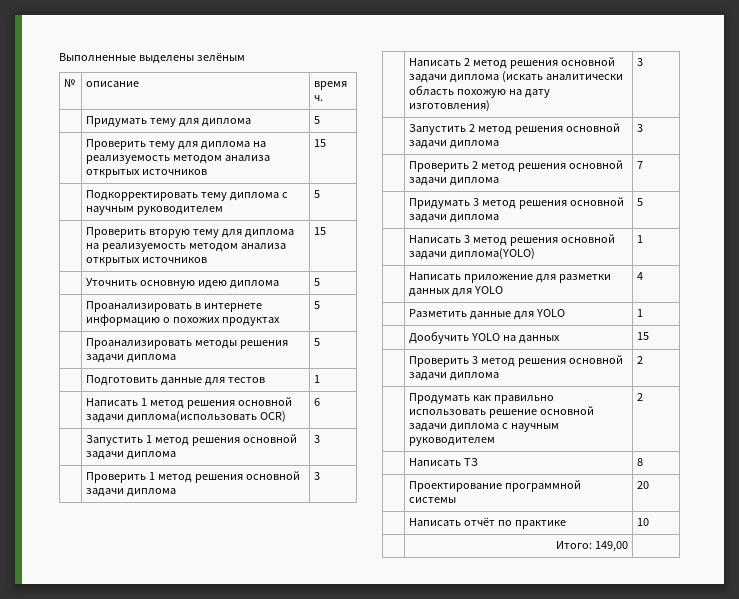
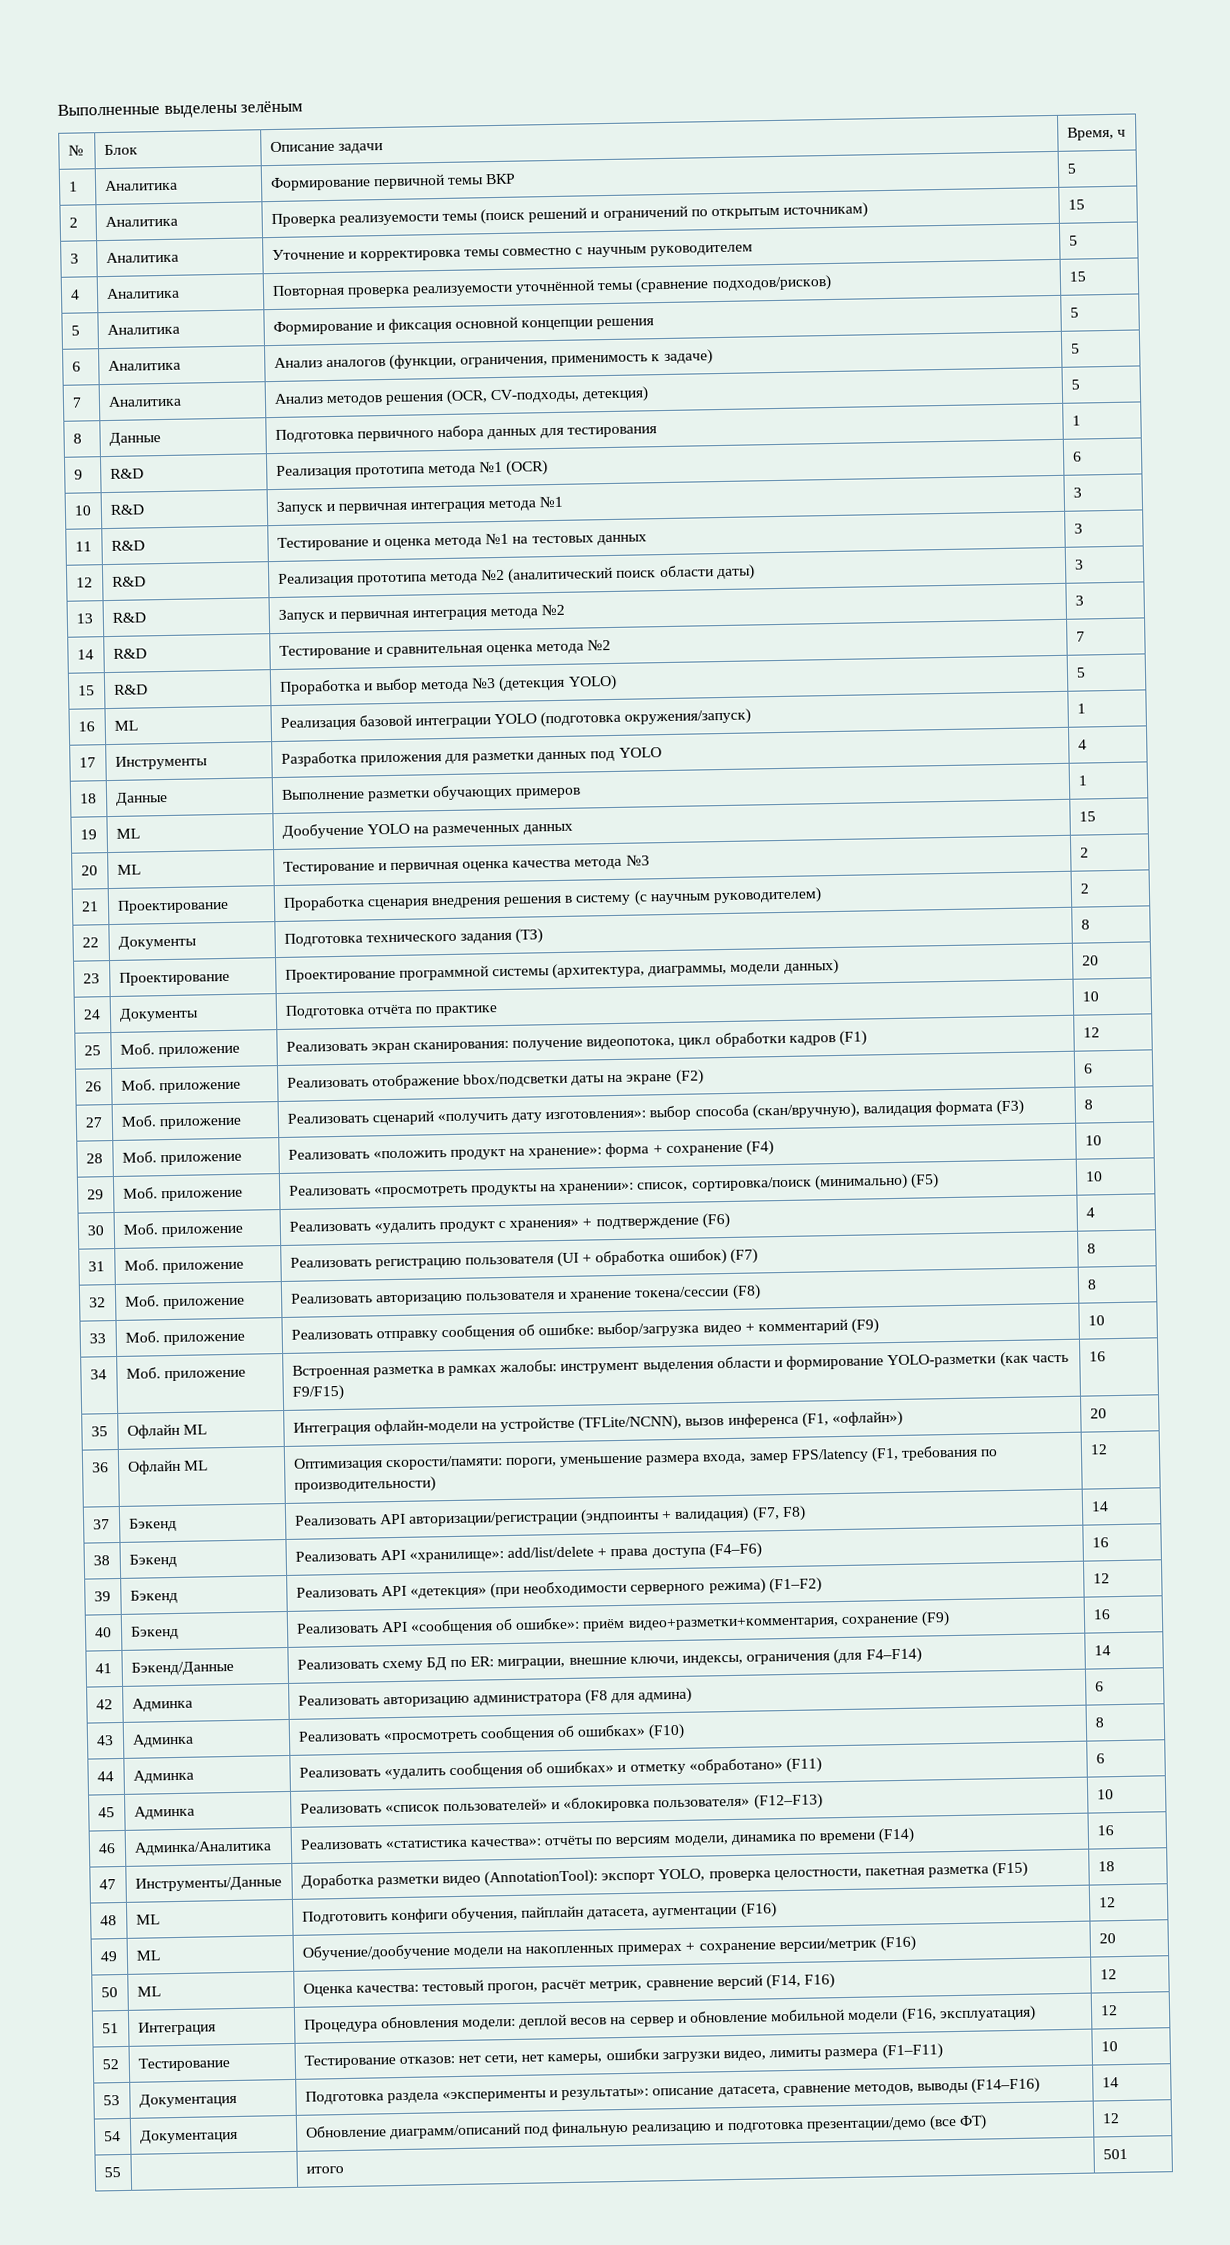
- № | описание | время ч.
- | Придумать тему для диплома | 5
- | Проверить тему для диплома на реализуемость методом анализа открытых источников | 15
- | Подкорректировать тему диплома с научным руководителем | 5
- | Проверить вторую тему для диплома на реализуемость методом анализа открытых источников | 15
- | Уточнить основную идею диплома | 5
- | Проанализировать в интернете информацию о похожих продуктах | 5
- | Проанализировать методы решения задачи диплома | 5
- | Подготовить данные для тестов | 1
- | Написать 1 метод решения основной задачи диплома(использовать OCR) | 6
- | Запустить 1 метод решения основной задачи диплома | 3
- | Проверить 1 метод решения основной задачи диплома | 3
- | Написать 2 метод решения основной задачи диплома (искать аналитически область похожую на дату изготовления) | 3
- | Запустить 2 метод решения основной задачи диплома | 3
- | Проверить 2 метод решения основной задачи диплома | 7
- | Придумать 3 метод решения основной задачи диплома | 5
- | Написать 3 метод решения основной задачи диплома(YOLO) | 1
- | Написать приложение для разметки данных для YOLO | 4
+ № | Блок | Описание задачи | Время, ч
+ 1 | Аналитика | Формирование первичной темы ВКР | 5
+ 2 | Аналитика | Проверка реализуемости темы (поиск решений и ограничений по открытым источникам) | 15
+ 3 | Аналитика | Уточнение и корректировка темы совместно с научным руководителем | 5
+ 4 | Аналитика | Повторная проверка реализуемости уточнённой темы (сравнение подходов/рисков) | 15
+ 5 | Аналитика | Формирование и фиксация основной концепции решения | 5
+ 6 | Аналитика | Анализ аналогов (функции, ограничения, применимость к задаче) | 5
+ 7 | Аналитика | Анализ методов решения (OCR, CV-подходы, детекция) | 5
+ 8 | Данные | Подготовка первичного набора данных для тестирования | 1
+ 9 | R&D | Реализация прототипа метода №1 (OCR) | 6
+ 10 | R&D | Запуск и первичная интеграция метода №1 | 3
+ 11 | R&D | Тестирование и оценка метода №1 на тестовых данных | 3
+ 12 | R&D | Реализация прототипа метода №2 (аналитический поиск области даты) | 3
+ 13 | R&D | Запуск и первичная интеграция метода №2 | 3
+ 14 | R&D | Тестирование и сравнительная оценка метода №2 | 7
+ 15 | R&D | Проработка и выбор метода №3 (детекция YOLO) | 5
+ 16 | ML | Реализация базовой интеграции YOLO (подготовка окружения/запуск) | 1
+ 17 | Инструменты | Разработка приложения для разметки данных под YOLO | 4
- | Разметить данные для YOLO | 1
- | Дообучить YOLO на данных | 15
+ 18 | Данные | Выполнение разметки обучающих примеров | 1
+ 19 | ML | Дообучение YOLO на размеченных данных | 15
- | Проверить 3 метод решения основной задачи диплома | 2
- | Продумать как правильно использовать решение основной задачи диплома с научным руководителем | 2
- | Написать ТЗ | 8
- | Проектирование программной системы | 20
- | Написать отчёт по практике | 10
- | Итого: 149,00 |
+ 20 | ML | Тестирование и первичная оценка качества метода №3 | 2
+ 21 | Проектирование | Проработка сценария внедрения решения в систему (с научным руководителем) | 2
+ 22 | Документы | Подготовка технического задания (ТЗ) | 8
+ 23 | Проектирование | Проектирование программной системы (архитектура, диаграммы, модели данных) | 20
+ 24 | Документы | Подготовка отчёта по практике | 10
+ 25 | Моб. приложение | Реализовать экран сканирования: получение видеопотока, цикл обработки кадров (F1) | 12
+ 26 | Моб. приложение | Реализовать отображение bbox/подсветки даты на экране (F2) | 6
+ 27 | Моб. приложение | Реализовать сценарий «получить дату изготовления»: выбор способа (скан/вручную), валидация формата (F3) | 8
+ 28 | Моб. приложение | Реализовать «положить продукт на хранение»: форма + сохранение (F4) | 10
+ 29 | Моб. приложение | Реализовать «просмотреть продукты на хранении»: список, сортировка/поиск (минимально) (F5) | 10
+ 30 | Моб. приложение | Реализовать «удалить продукт с хранения» + подтверждение (F6) | 4
+ 31 | Моб. приложение | Реализовать регистрацию пользователя (UI + обработка ошибок) (F7) | 8
+ 32 | Моб. приложение | Реализовать авторизацию пользователя и хранение токена/сессии (F8) | 8
+ 33 | Моб. приложение | Реализовать отправку сообщения об ошибке: выбор/загрузка видео + комментарий (F9) | 10
+ 34 | Моб. приложение | Встроенная разметка в рамках жалобы: инструмент выделения области и формирование YOLO-разметки (как часть F9/F15) | 16
+ 35 | Офлайн ML | Интеграция офлайн-модели на устройстве (TFLite/NCNN), вызов инференса (F1, «офлайн») | 20
+ 36 | Офлайн ML | Оптимизация скорости/памяти: пороги, уменьшение размера входа, замер FPS/latency (F1, требования по производительности) | 12
+ 37 | Бэкенд | Реализовать API авторизации/регистрации (эндпоинты + валидация) (F7, F8) | 14
+ 38 | Бэкенд | Реализовать API «хранилище»: add/list/delete + права доступа (F4–F6) | 16
+ 39 | Бэкенд | Реализовать API «детекция» (при необходимости серверного режима) (F1–F2) | 12
+ 40 | Бэкенд | Реализовать API «сообщения об ошибке»: приём видео+разметки+комментария, сохранение (F9) | 16
+ 41 | Бэкенд/Данные | Реализовать схему БД по ER: миграции, внешние ключи, индексы, ограничения (для F4–F14) | 14
+ 42 | Админка | Реализовать авторизацию администратора (F8 для админа) | 6
+ 43 | Админка | Реализовать «просмотреть сообщения об ошибках» (F10) | 8
+ 44 | Админка | Реализовать «удалить сообщения об ошибках» и отметку «обработано» (F11) | 6
+ 45 | Админка | Реализовать «список пользователей» и «блокировка пользователя» (F12–F13) | 10
+ 46 | Админка/Аналитика | Реализовать «статистика качества»: отчёты по версиям модели, динамика по времени (F14) | 16
+ 47 | Инструменты/Данные | Доработка разметки видео (AnnotationTool): экспорт YOLO, проверка целостности, пакетная разметка (F15) | 18
+ 48 | ML | Подготовить конфиги обучения, пайплайн датасета, аугментации (F16) | 12
+ 49 | ML | Обучение/дообучение модели на накопленных примерах + сохранение версии/метрик (F16) | 20
+ 50 | ML | Оценка качества: тестовый прогон, расчёт метрик, сравнение версий (F14, F16) | 12
+ 51 | Интеграция | Процедура обновления модели: деплой весов на сервер и обновление мобильной модели (F16, эксплуатация) | 12
+ 52 | Тестирование | Тестирование отказов: нет сети, нет камеры, ошибки загрузки видео, лимиты размера (F1–F11) | 10
+ 53 | Документация | Подготовка раздела «эксперименты и результаты»: описание датасета, сравнение методов, выводы (F14–F16) | 14
+ 54 | Документация | Обновление диаграмм/описаний под финальную реализацию и подготовка презентации/демо (все ФТ) | 12
+ 55 | | итого | 501

